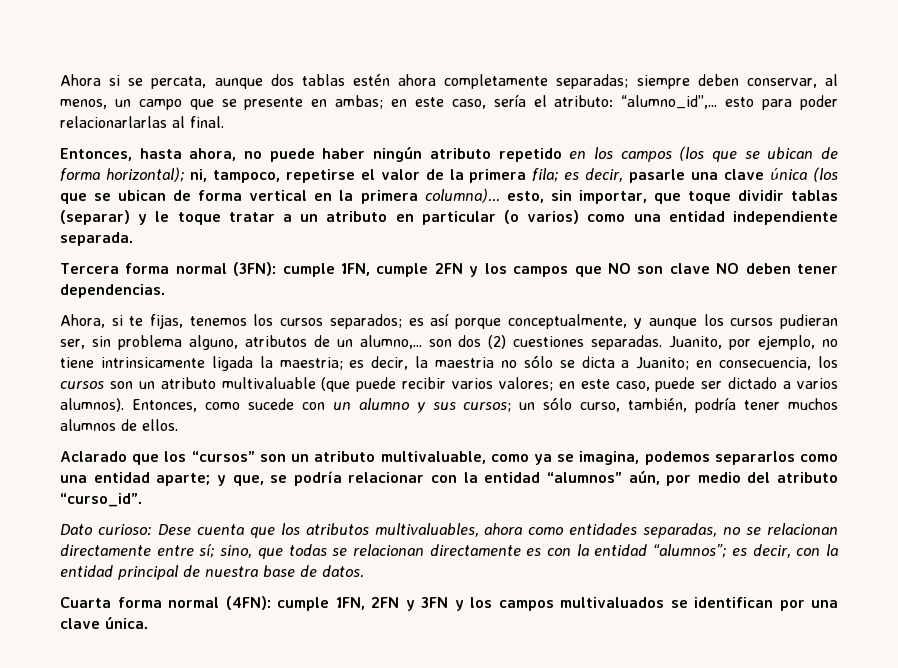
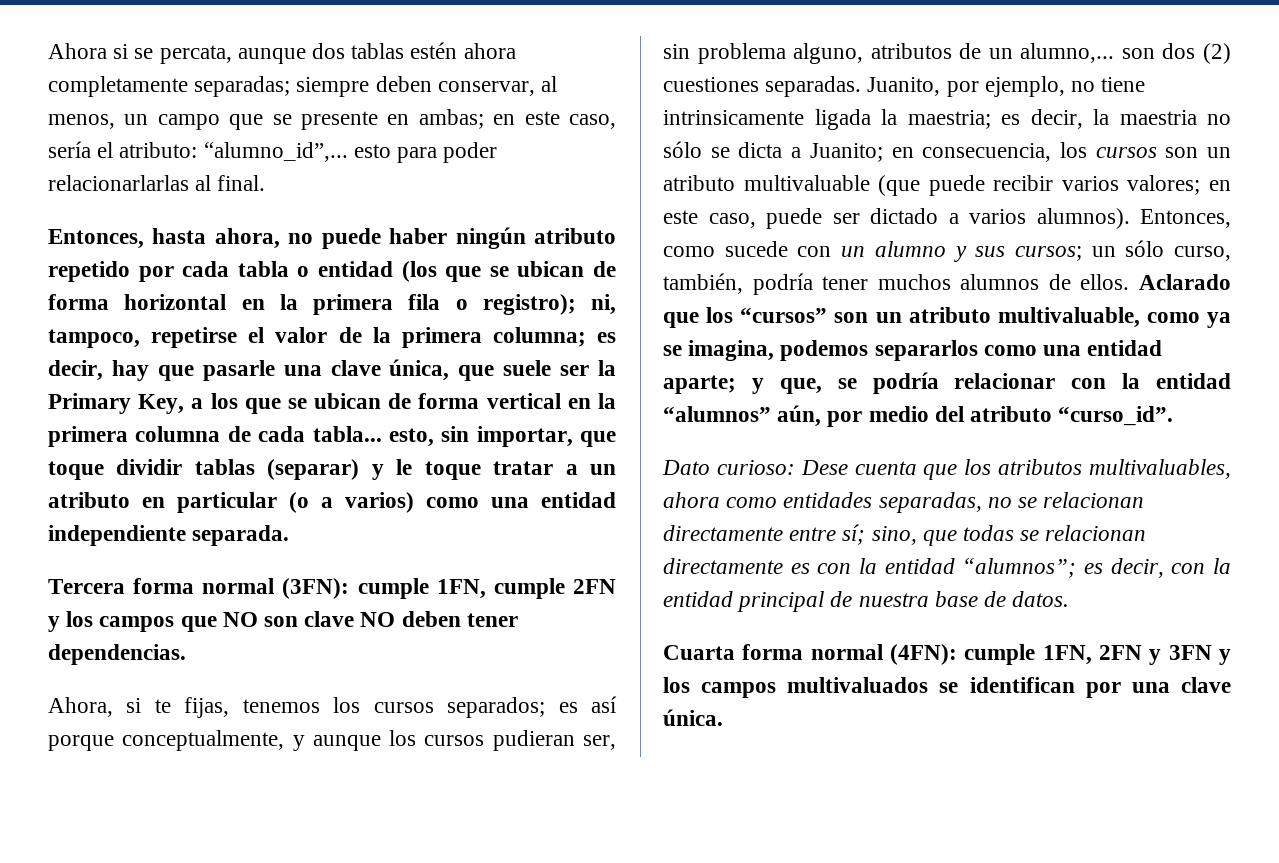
- Entonces, hasta ahora, no puede haber ningún atributo repetido en los campos (los que se ubican de forma horizontal); ni, tampoco, repetirse el valor de la primera fila; es decir, pasarle una clave única (los que se ubican de forma vertical en la primera columna)... esto, sin importar, que toque dividir tablas (separar) y le toque tratar a un atributo en particular (o varios) como una entidad independiente separada.
+ Entonces, hasta ahora, no puede haber ningún atributo repetido por cada tabla o entidad (los que se ubican de forma horizontal en la primera fila o registro); ni, tampoco, repetirse el valor de la primera columna; es decir, hay que pasarle una clave única, que suele ser la Primary Key, a los que se ubican de forma vertical en la primera columna de cada tabla... esto, sin importar, que toque dividir tablas (separar) y le toque tratar a un atributo en particular (o a varios) como una entidad independiente separada.
- Entonces, como sucede con un alumno y sus cursos; un sólo curso, también, podría tener muchos alumnos de ellos.
- Aclarado que los “cursos” son un atributo multivaluable, como ya se imagina, podemos separarlos como una entidad aparte; y que, se podría relacionar con la entidad “alumnos” aún, por medio del atributo “curso_id”.
+ Entonces, como sucede con un alumno y sus cursos; un sólo curso, también, podría tener muchos alumnos de ellos. Aclarado que los “cursos” son un atributo multivaluable, como ya se imagina, podemos separarlos como una entidad aparte; y que, se podría relacionar con la entidad “alumnos” aún, por medio del atributo “curso_id”.

